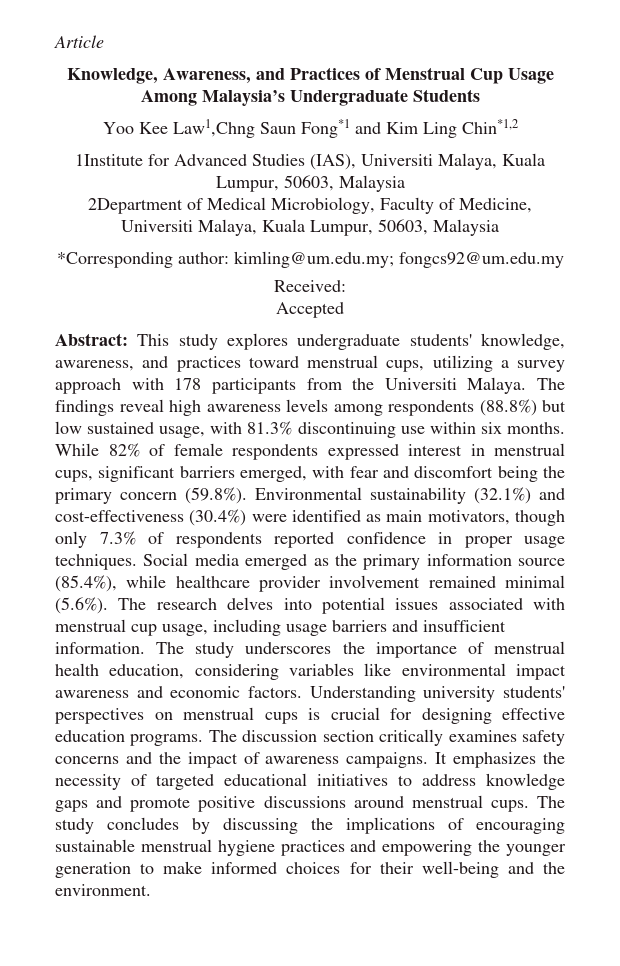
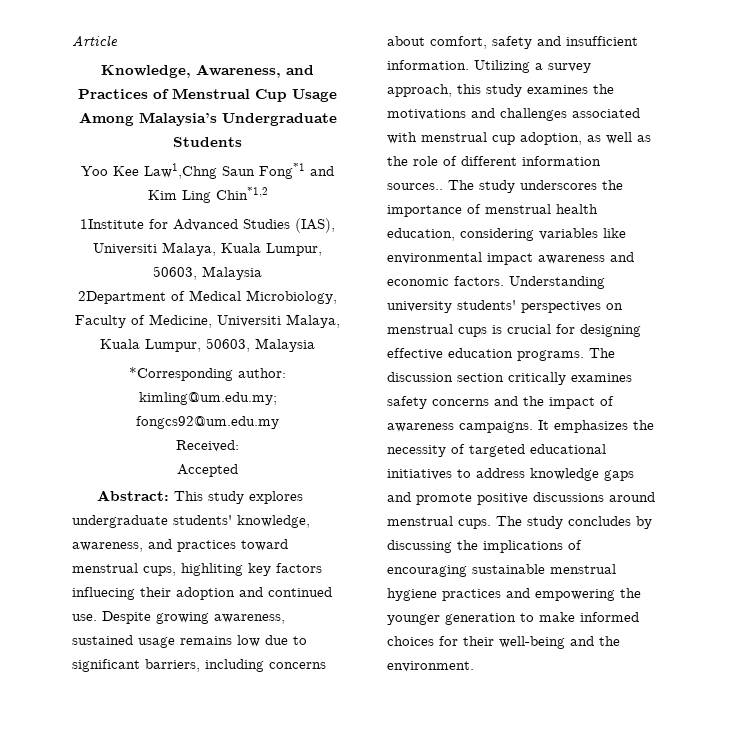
- Abstract: This study explores undergraduate students' knowledge, awareness, and practices toward menstrual cups, utilizing a survey approach with 178 participants from the Universiti Malaya. The findings reveal high awareness levels among respondents (88.8%) but low sustained usage, with 81.3% discontinuing use within six months. While 82% of female respondents expressed interest in menstrual cups, significant barriers emerged, with fear and discomfort being the primary concern (59.8%). Environmental sustainability (32.1%) and cost-effectiveness (30.4%) were identified as main motivators, though only 7.3% of respondents reported confidence in proper usage techniques. Social media emerged as the primary information source (85.4%), while healthcare provider involvement remained minimal (5.6%). The research delves into potential issues associated with menstrual cup usage, including usage barriers and insufficient information.
+ Abstract: This study explores undergraduate students' knowledge, awareness, and practices toward menstrual cups, highliting key factors influecing their adoption and continued use. Despite growing awareness, sustained usage remains low due to significant barriers, including concerns about comfort, safety and insufficient information. Utilizing a survey approach, this study examines the motivations and challenges associated with menstrual cup adoption, as well as the role of different information sources..

